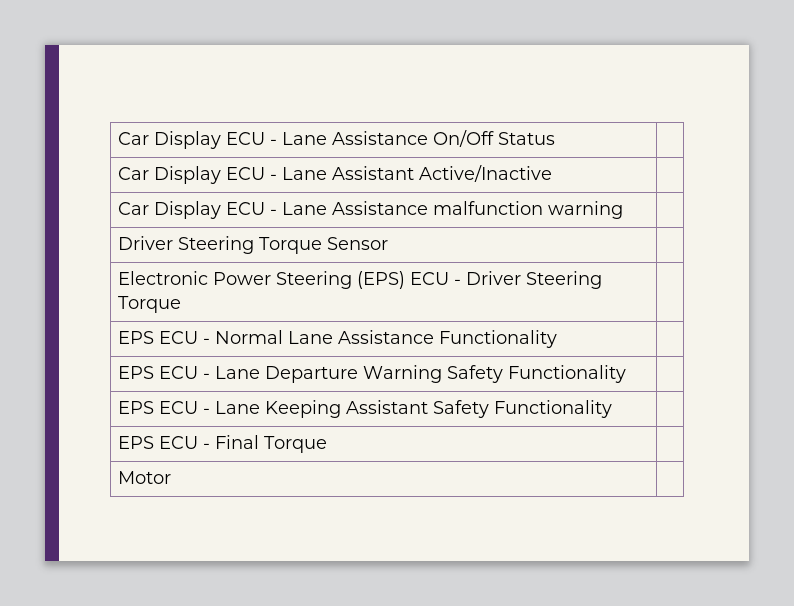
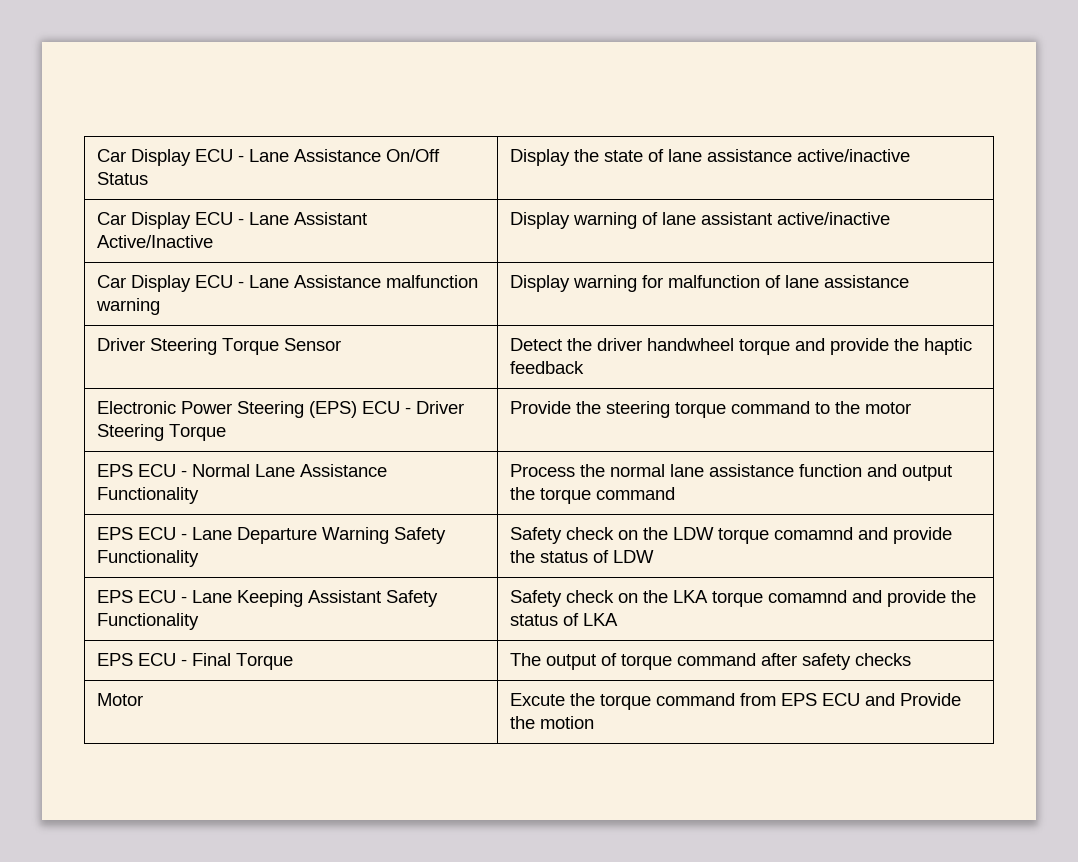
- Car Display ECU - Lane Assistance On/Off Status |
+ Car Display ECU - Lane Assistance On/Off Status | Display the state of lane assistance active/inactive
- Car Display ECU - Lane Assistant Active/Inactive |
+ Car Display ECU - Lane Assistant Active/Inactive | Display warning of lane assistant active/inactive
- Car Display ECU - Lane Assistance malfunction warning |
- Driver Steering Torque Sensor |
+ Car Display ECU - Lane Assistance malfunction warning | Display warning for malfunction of lane assistance
+ Driver Steering Torque Sensor | Detect the driver handwheel torque and provide the haptic feedback
- Electronic Power Steering (EPS) ECU - Driver Steering Torque |
+ Electronic Power Steering (EPS) ECU - Driver Steering Torque | Provide the steering torque command to the motor
- EPS ECU - Normal Lane Assistance Functionality |
+ EPS ECU - Normal Lane Assistance Functionality | Process the normal lane assistance function and output the torque command
- EPS ECU - Lane Departure Warning Safety Functionality |
+ EPS ECU - Lane Departure Warning Safety Functionality | Safety check on the LDW torque comamnd and provide the status of LDW
- EPS ECU - Lane Keeping Assistant Safety Functionality |
+ EPS ECU - Lane Keeping Assistant Safety Functionality | Safety check on the LKA torque comamnd and provide the status of LKA
- EPS ECU - Final Torque |
- Motor |
+ EPS ECU - Final Torque | The output of torque command after safety checks
+ Motor | Excute the torque command from EPS ECU and Provide the motion

